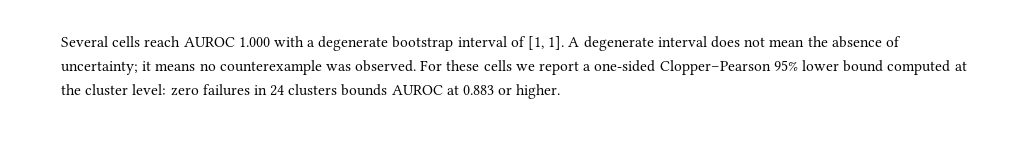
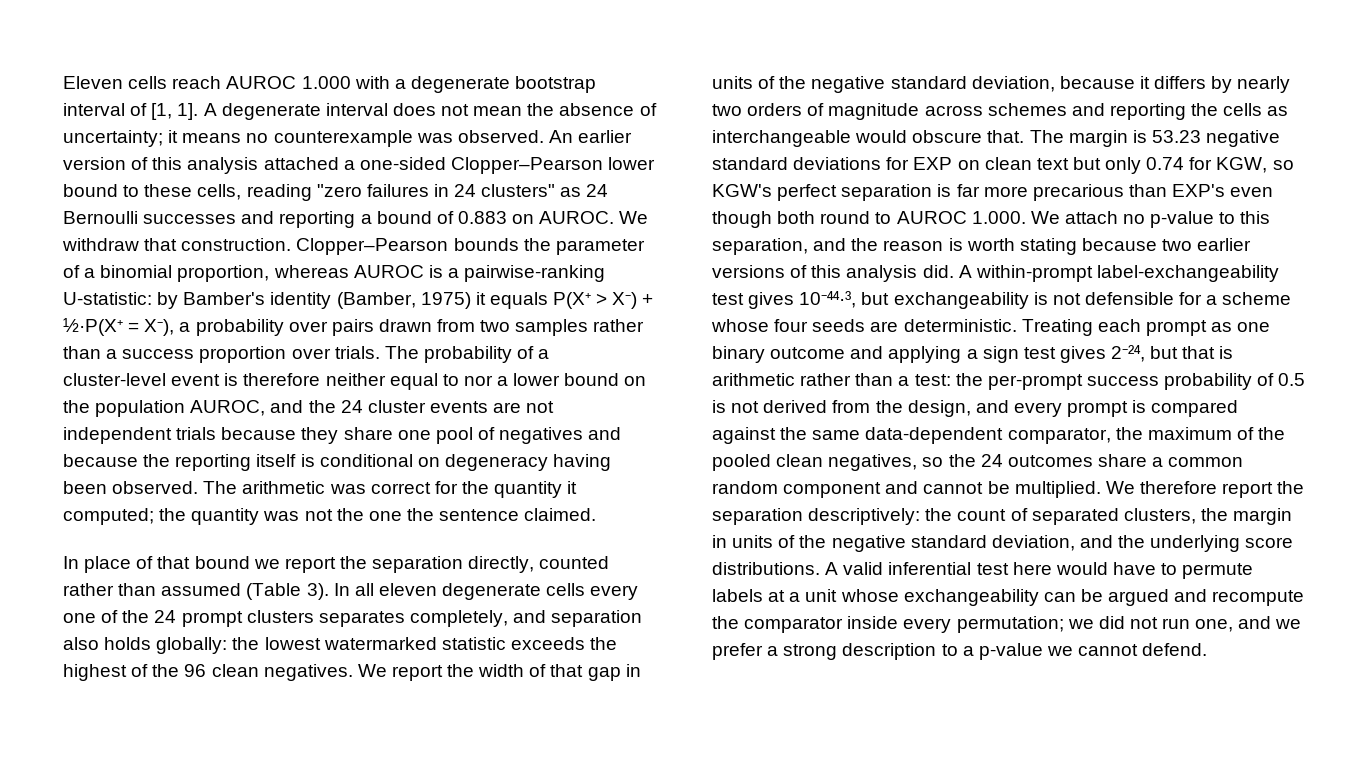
- Several cells reach AUROC 1.000 with a degenerate bootstrap interval of [1, 1].
+ Eleven cells reach AUROC 1.000 with a degenerate bootstrap interval of [1, 1].
- For these cells we report a one-sided Clopper–Pearson 95% lower bound computed at the cluster level: zero failures in 24 clusters bounds AUROC at 0.883 or higher.
+ An earlier version of this analysis attached a one-sided Clopper–Pearson lower bound to these cells, reading "zero failures in 24 clusters" as 24 Bernoulli successes and reporting a bound of 0.883 on AUROC. We withdraw that construction. Clopper–Pearson bounds the parameter of a binomial proportion, whereas AUROC is a pairwise-ranking U-statistic: by Bamber's identity (Bamber, 1975) it equals P(X⁺ > X⁻) + ½·P(X⁺ = X⁻), a probability over pairs drawn from two samples rather than a success proportion over trials. The probability of a cluster-level event is therefore neither equal to nor a lower bound on the population AUROC, and the 24 cluster events are not independent trials because they share one pool of negatives and because the reporting itself is conditional on degeneracy having been observed. The arithmetic was correct for the quantity it computed; the quantity was not the one the sentence claimed.
+ In place of that bound we report the separation directly, counted rather than assumed (Table 3). In all eleven degenerate cells every one of the 24 prompt clusters separates completely, and separation also holds globally: the lowest watermarked statistic exceeds the highest of the 96 clean negatives. We report the width of that gap in units of the negative standard deviation, because it differs by nearly two orders of magnitude across schemes and reporting the cells as interchangeable would obscure that. The margin is 53.23 negative standard deviations for EXP on clean text but only 0.74 for KGW, so KGW's perfect separation is far more precarious than EXP's even though both round to AUROC 1.000. We attach no p-value to this separation, and the reason is worth stating because two earlier versions of this analysis did. A within-prompt label-exchangeability test gives 10⁻⁴⁴·³, but exchangeability is not defensible for a scheme whose four seeds are deterministic. Treating each prompt as one binary outcome and applying a sign test gives 2⁻²⁴, but that is arithmetic rather than a test: the per-prompt success probability of 0.5 is not derived from the design, and every prompt is compared against the same data-dependent comparator, the maximum of the pooled clean negatives, so the 24 outcomes share a common random component and cannot be multiplied. We therefore report the separation descriptively: the count of separated clusters, the margin in units of the negative standard deviation, and the underlying score distributions. A valid inferential test here would have to permute labels at a unit whose exchangeability can be argued and recompute the comparator inside every permutation; we did not run one, and we prefer a strong description to a p-value we cannot defend.

